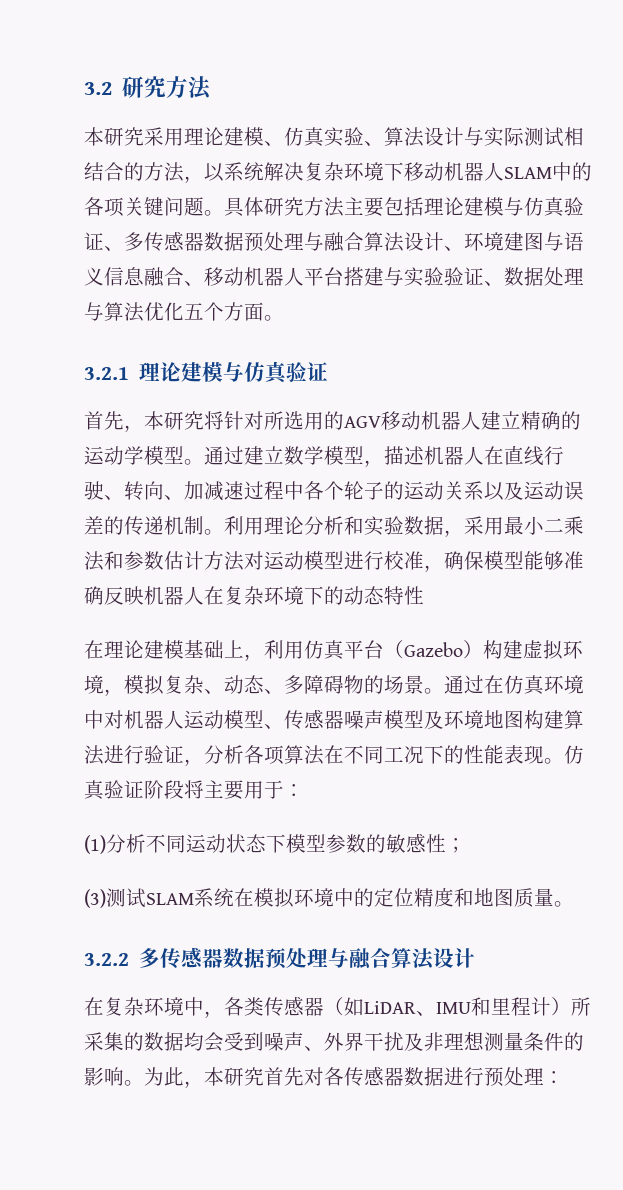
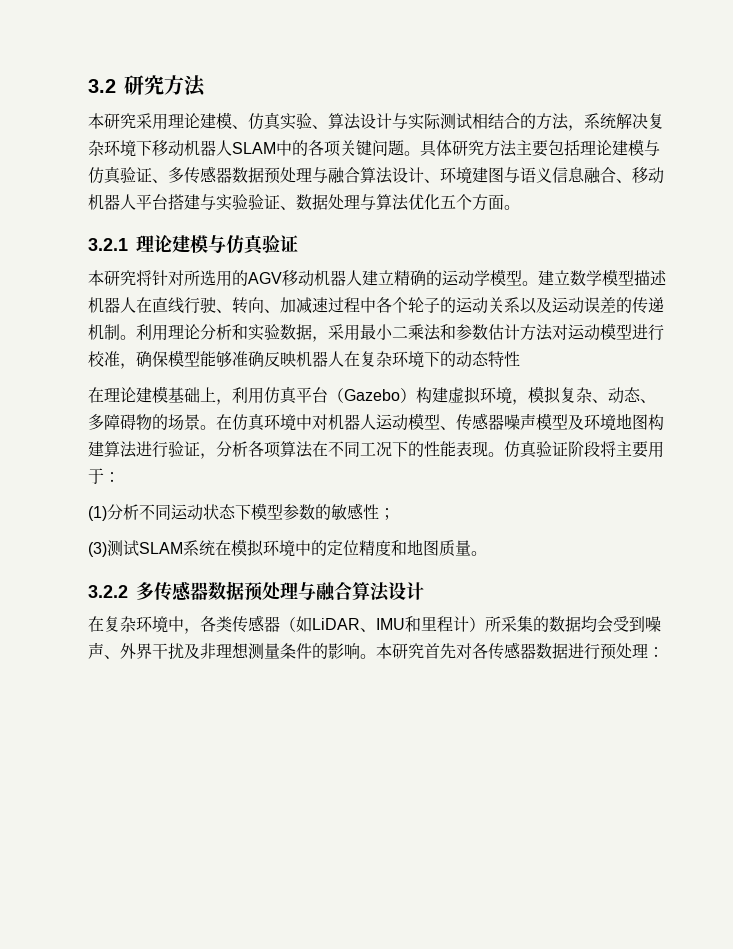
- 本研究采用理论建模、仿真实验、算法设计与实际测试相结合的方法，以系统解决复杂环境下移动机器人SLAM中的各项关键问题。
+ 本研究采用理论建模、仿真实验、算法设计与实际测试相结合的方法，系统解决复杂环境下移动机器人SLAM中的各项关键问题。
- 首先，本研究将针对所选用的AGV移动机器人建立精确的运动学模型。
+ 本研究将针对所选用的AGV移动机器人建立精确的运动学模型。
- 通过建立数学模型，描述机器人在直线行驶、转向、加减速过程中各个轮子的运动关系以及运动误差的传递机制。
+ 建立数学模型描述机器人在直线行驶、转向、加减速过程中各个轮子的运动关系以及运动误差的传递机制。
- 通过在仿真环境中对机器人运动模型、传感器噪声模型及环境地图构建算法进行验证，分析各项算法在不同工况下的性能表现。
+ 在仿真环境中对机器人运动模型、传感器噪声模型及环境地图构建算法进行验证，分析各项算法在不同工况下的性能表现。
- 为此，本研究首先对各传感器数据进行预处理：
+ 本研究首先对各传感器数据进行预处理：

